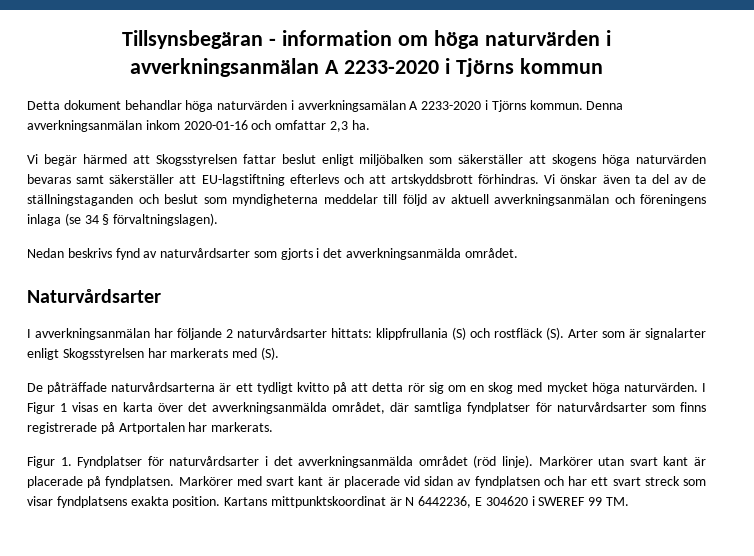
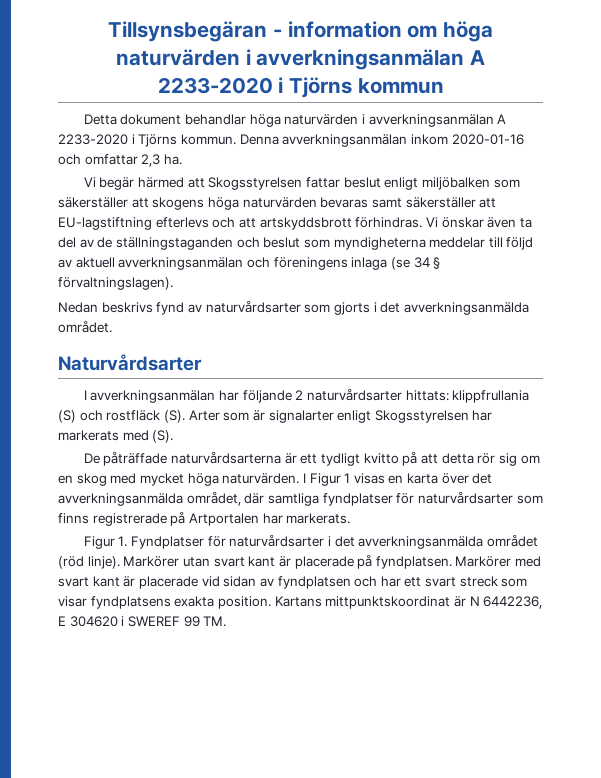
- Detta dokument behandlar höga naturvärden i avverkningsamälan A 2233-2020 i Tjörns kommun.
+ Detta dokument behandlar höga naturvärden i avverkningsanmälan A 2233-2020 i Tjörns kommun.

